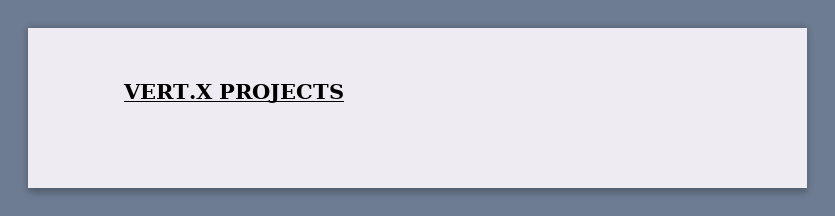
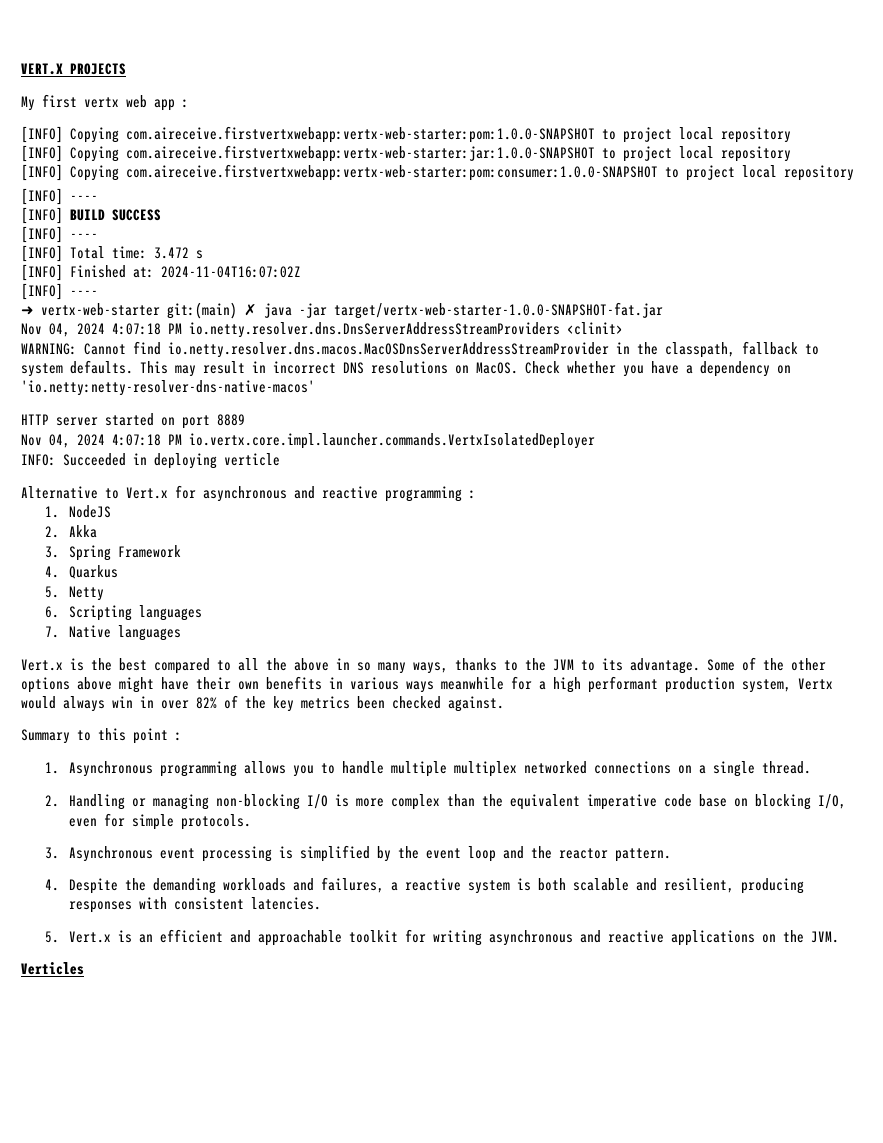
+ My first vertx web app :
+ [INFO] Copying com.aireceive.firstvertxwebapp:vertx-web-starter:pom:1.0.0-SNAPSHOT to project local repository
+ [INFO] Copying com.aireceive.firstvertxwebapp:vertx-web-starter:jar:1.0.0-SNAPSHOT to project local repository
+ [INFO] Copying com.aireceive.firstvertxwebapp:vertx-web-starter:pom:consumer:1.0.0-SNAPSHOT to project local repository
+ [INFO] ----
+ [INFO] BUILD SUCCESS
+ [INFO] ----
+ [INFO] Total time: 3.472 s
+ [INFO] Finished at: 2024-11-04T16:07:02Z
+ [INFO] ----
+ ➜ vertx-web-starter git:(main) ✗ java -jar target/vertx-web-starter-1.0.0-SNAPSHOT-fat.jar
+ Nov 04, 2024 4:07:18 PM io.netty.resolver.dns.DnsServerAddressStreamProviders <clinit>
+ WARNING: Cannot find io.netty.resolver.dns.macos.MacOSDnsServerAddressStreamProvider in the classpath, fallback to system defaults. This may result in incorrect DNS resolutions on MacOS. Check whether you have a dependency on 'io.netty:netty-resolver-dns-native-macos'
+ HTTP server started on port 8889
+ Nov 04, 2024 4:07:18 PM io.vertx.core.impl.launcher.commands.VertxIsolatedDeployer
+ INFO: Succeeded in deploying verticle
+ Alternative to Vert.x for asynchronous and reactive programming :
+ 1. NodeJS
+ 2. Akka
+ 3. Spring Framework
+ 4. Quarkus
+ 5. Netty
+ 6. Scripting languages
+ 7. Native languages
+ Vert.x is the best compared to all the above in so many ways, thanks to the JVM to its advantage. Some of the other options above might have their own benefits in various ways meanwhile for a high performant production system, Vertx would always win in over 82% of the key metrics been checked against.
+ Summary to this point :
+ 1. Asynchronous programming allows you to handle multiple multiplex networked connections on a single thread.
+ 2. Handling or managing non-blocking I/O is more complex than the equivalent imperative code base on blocking I/O, even for simple protocols.
+ 3. Asynchronous event processing is simplified by the event loop and the reactor pattern.
+ 4. Despite the demanding workloads and failures, a reactive system is both scalable and resilient, producing responses with consistent latencies.
+ 5. Vert.x is an efficient and approachable toolkit for writing asynchronous and reactive applications on the JVM.
+ Verticles

